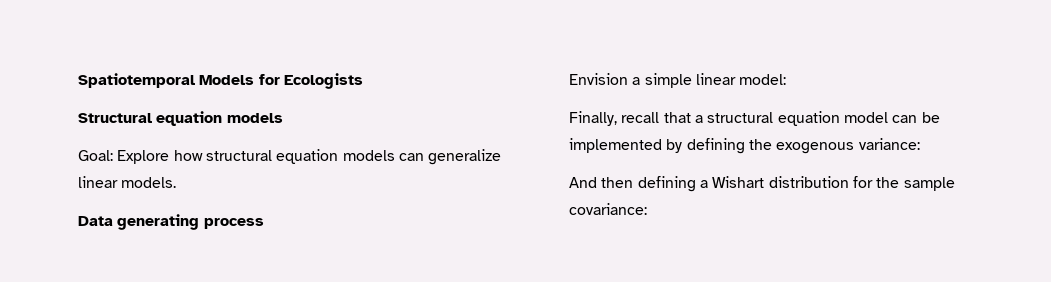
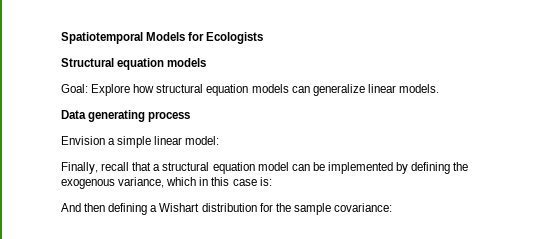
- Finally, recall that a structural equation model can be implemented by defining the exogenous variance:
+ Finally, recall that a structural equation model can be implemented by defining the exogenous variance, which in this case is:

